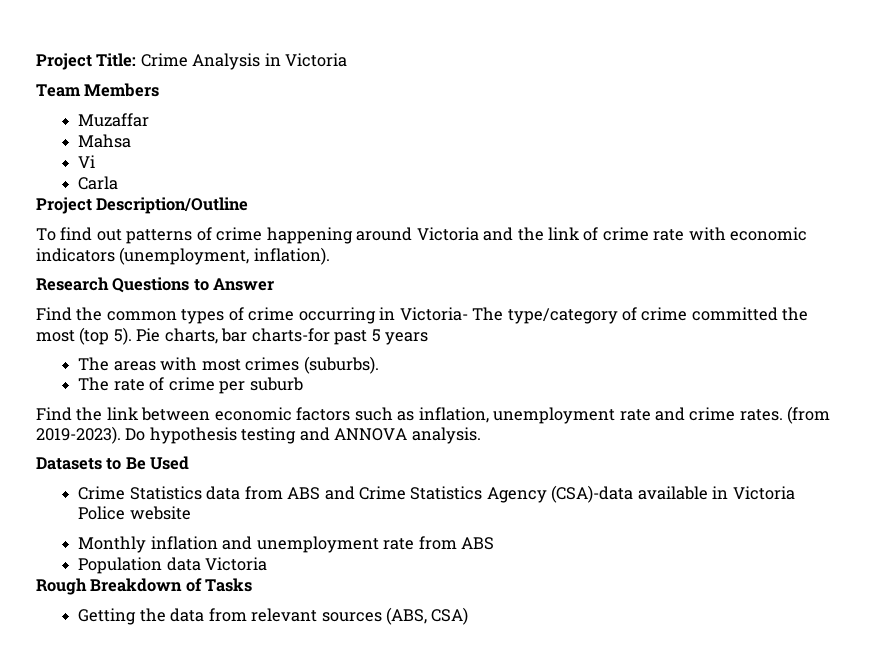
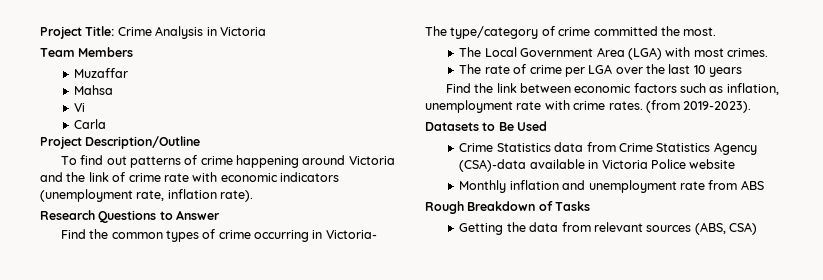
- To find out patterns of crime happening around Victoria and the link of crime rate with economic indicators (unemployment, inflation).
+ To find out patterns of crime happening around Victoria and the link of crime rate with economic indicators (unemployment rate, inflation rate).
- Find the common types of crime occurring in Victoria- The type/category of crime committed the most (top 5). Pie charts, bar charts-for past 5 years
- The areas with most crimes (suburbs).
+ Find the common types of crime occurring in Victoria- The type/category of crime committed the most.
+ The Local Government Area (LGA) with most crimes.
- The rate of crime per suburb
+ The rate of crime per LGA over the last 10 years
- Find the link between economic factors such as inflation, unemployment rate and crime rates.
+ Find the link between economic factors such as inflation, unemployment rate with crime rates.
- Do hypothesis testing and ANNOVA analysis.
- Crime Statistics data from ABS and Crime Statistics Agency (CSA)-data available in Victoria Police website
+ Crime Statistics data from Crime Statistics Agency (CSA)-data available in Victoria Police website
- Population data Victoria

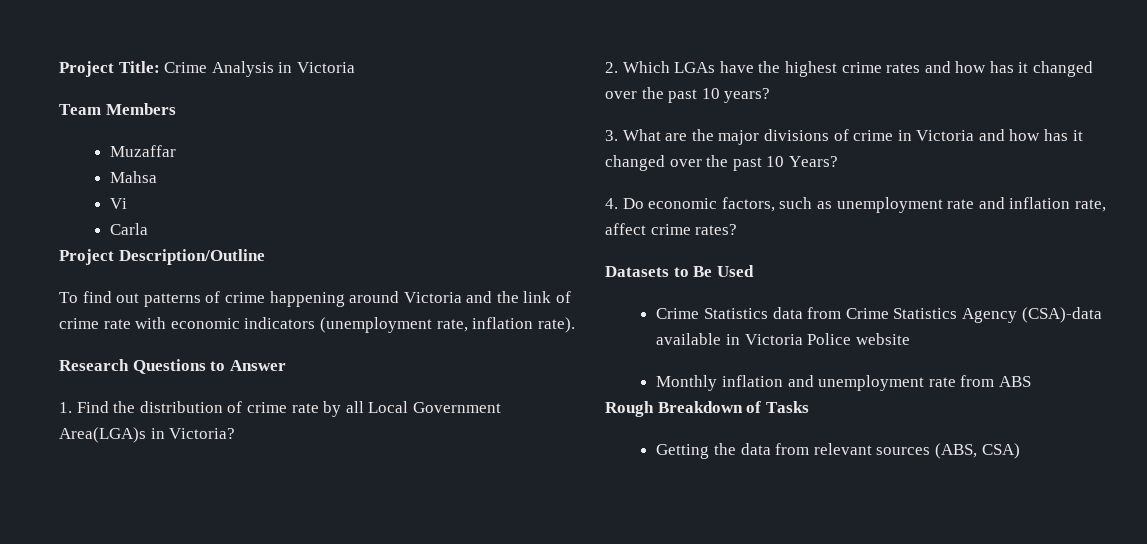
- Find the common types of crime occurring in Victoria- The type/category of crime committed the most.
- The Local Government Area (LGA) with most crimes.
- The rate of crime per LGA over the last 10 years
- Find the link between economic factors such as inflation, unemployment rate with crime rates. (from 2019-2023).
+ 1. Find the distribution of crime rate by all Local Government Area(LGA)s in Victoria?
+ 2. Which LGAs have the highest crime rates and how has it changed over the past 10 years?
+ 3. What are the major divisions of crime in Victoria and how has it changed over the past 10 Years?
+ 4. Do economic factors, such as unemployment rate and inflation rate, affect crime rates?

